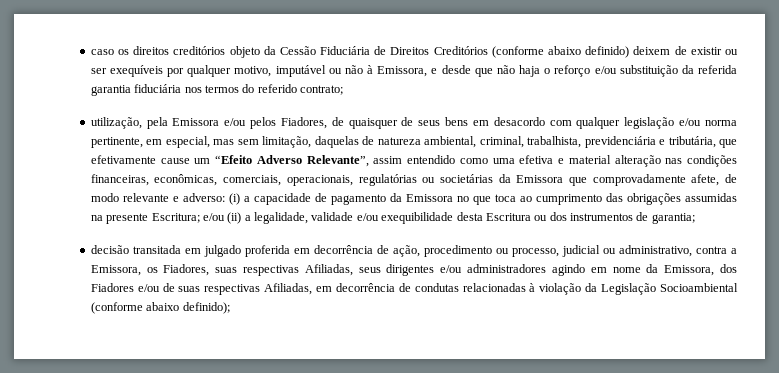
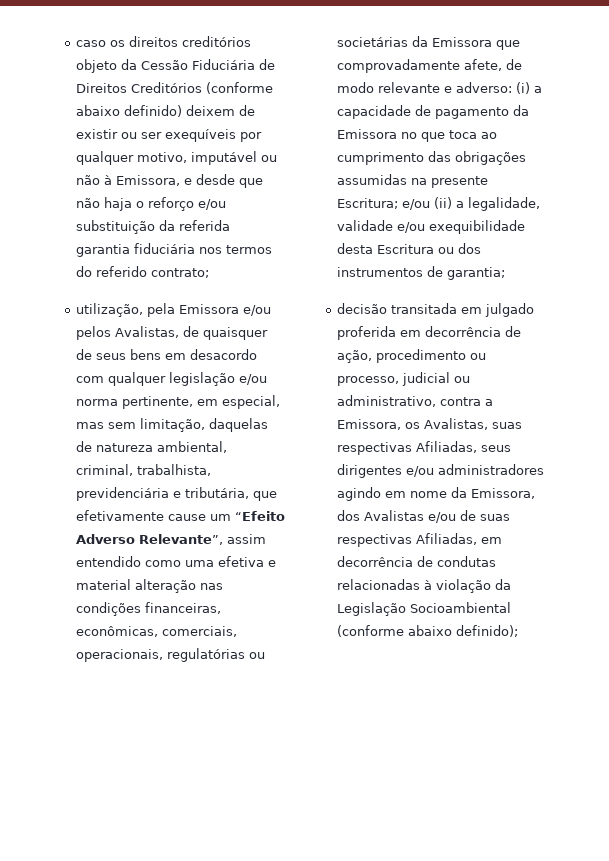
- utilização, pela Emissora e/ou pelos Fiadores, de quaisquer de seus bens em desacordo com qualquer legislação e/ou norma pertinente, em especial, mas sem limitação, daquelas de natureza ambiental, criminal, trabalhista, previdenciária e tributária, que efetivamente cause um “Efeito Adverso Relevante”, assim entendido como uma efetiva e material alteração nas condições financeiras, econômicas, comerciais, operacionais, regulatórias ou societárias da Emissora que comprovadamente afete, de modo relevante e adverso:
+ utilização, pela Emissora e/ou pelos Avalistas, de quaisquer de seus bens em desacordo com qualquer legislação e/ou norma pertinente, em especial, mas sem limitação, daquelas de natureza ambiental, criminal, trabalhista, previdenciária e tributária, que efetivamente cause um “Efeito Adverso Relevante”, assim entendido como uma efetiva e material alteração nas condições financeiras, econômicas, comerciais, operacionais, regulatórias ou societárias da Emissora que comprovadamente afete, de modo relevante e adverso:
- decisão transitada em julgado proferida em decorrência de ação, procedimento ou processo, judicial ou administrativo, contra a Emissora, os Fiadores, suas respectivas Afiliadas, seus dirigentes e/ou administradores agindo em nome da Emissora, dos Fiadores e/ou de suas respectivas Afiliadas, em decorrência de condutas relacionadas à violação da Legislação Socioambiental (conforme abaixo definido);
+ decisão transitada em julgado proferida em decorrência de ação, procedimento ou processo, judicial ou administrativo, contra a Emissora, os Avalistas, suas respectivas Afiliadas, seus dirigentes e/ou administradores agindo em nome da Emissora, dos Avalistas e/ou de suas respectivas Afiliadas, em decorrência de condutas relacionadas à violação da Legislação Socioambiental (conforme abaixo definido);

